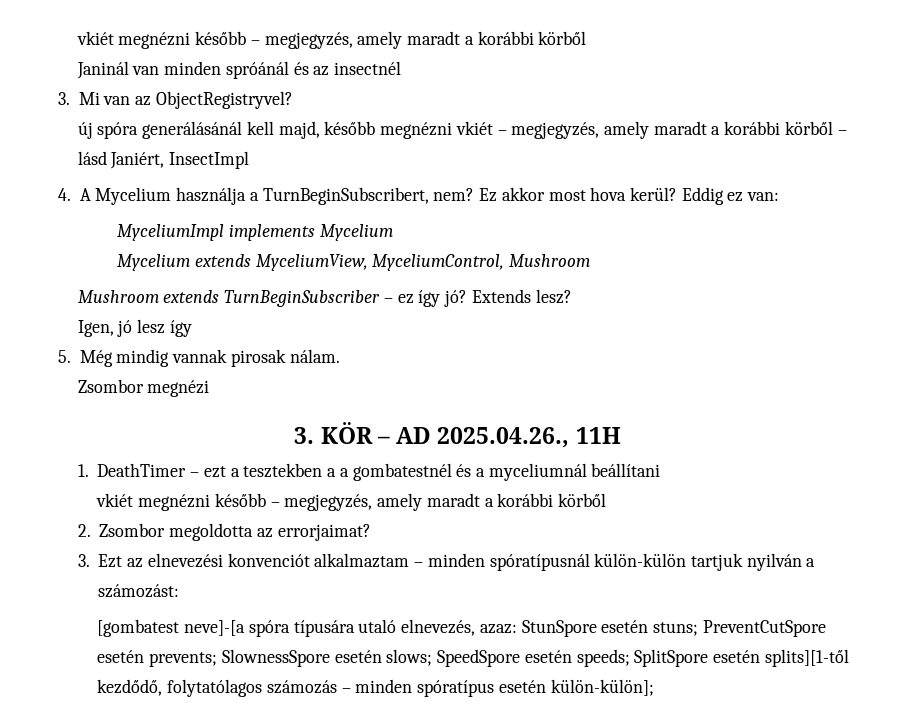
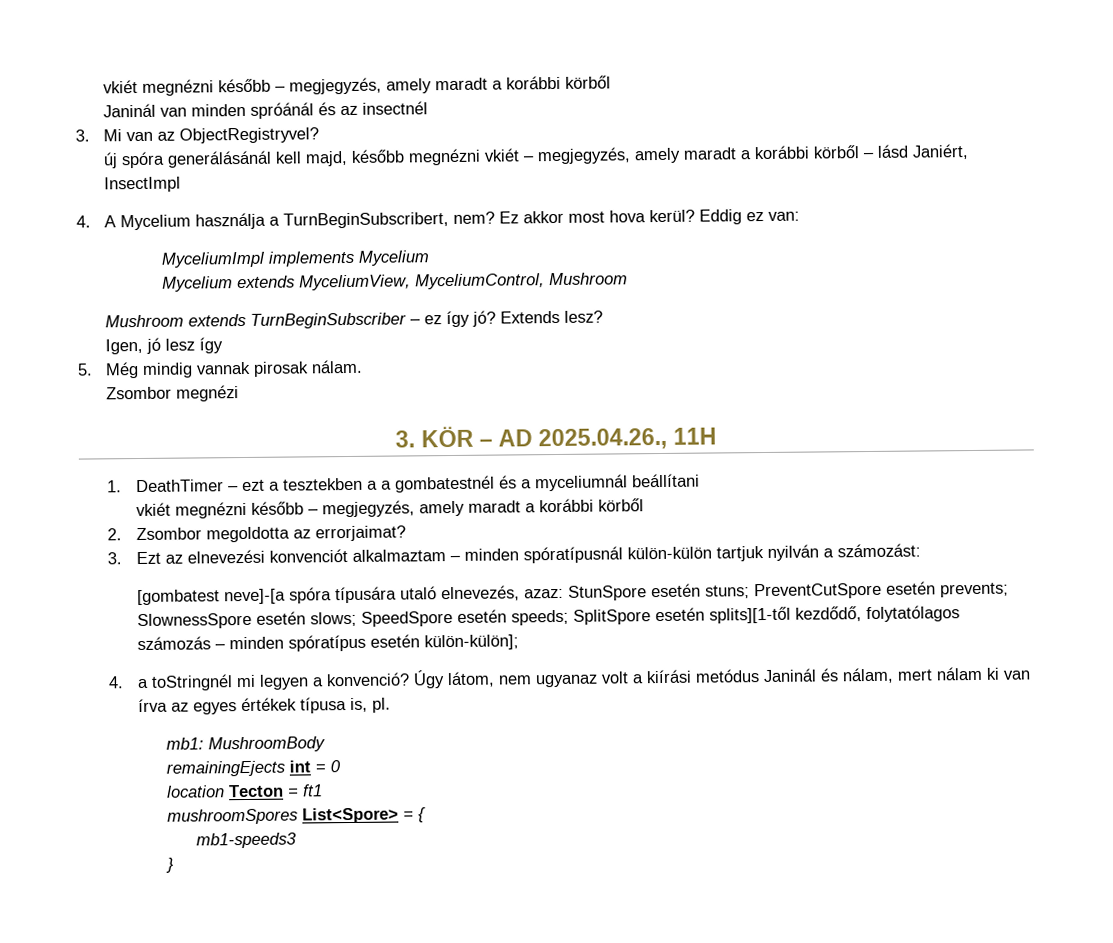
+ 4. a toStringnél mi legyen a konvenció? Úgy látom, nem ugyanaz volt a kiírási metódus Janinál és nálam, mert nálam ki van írva az egyes értékek típusa is, pl.
+ mb1: MushroomBody
+ remainingEjects int = 0
+ location Tecton = ft1
+ mushroomSpores List<Spore> = {
+ mb1-speeds3
+ }

